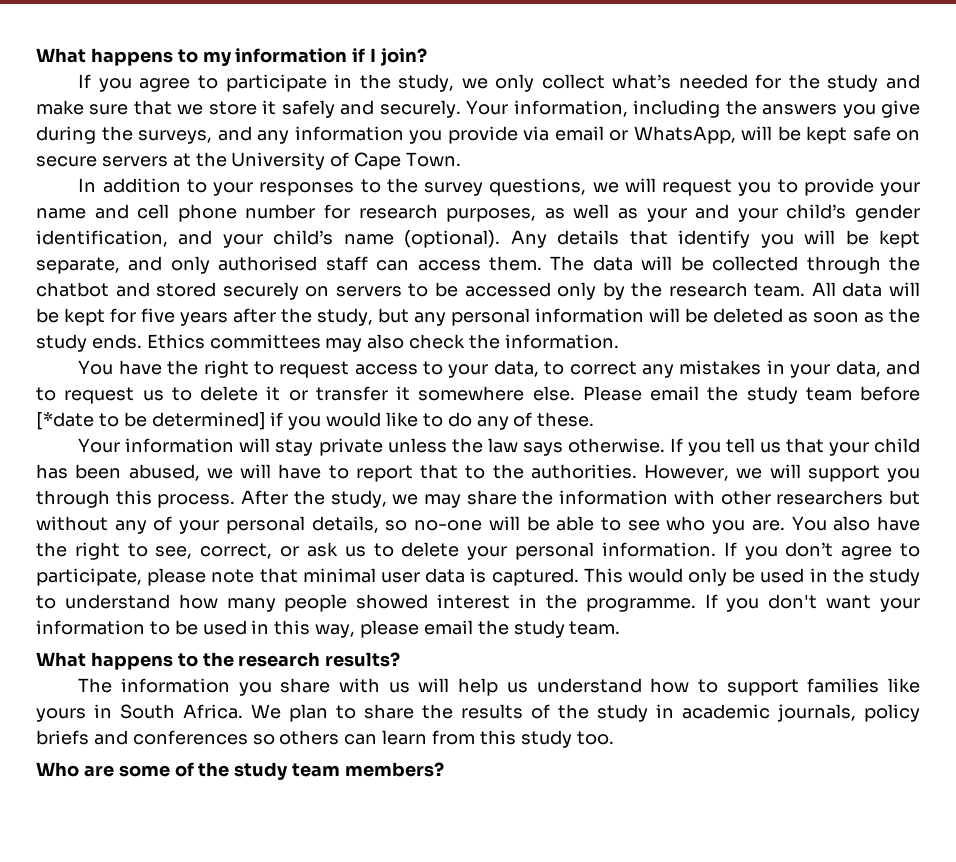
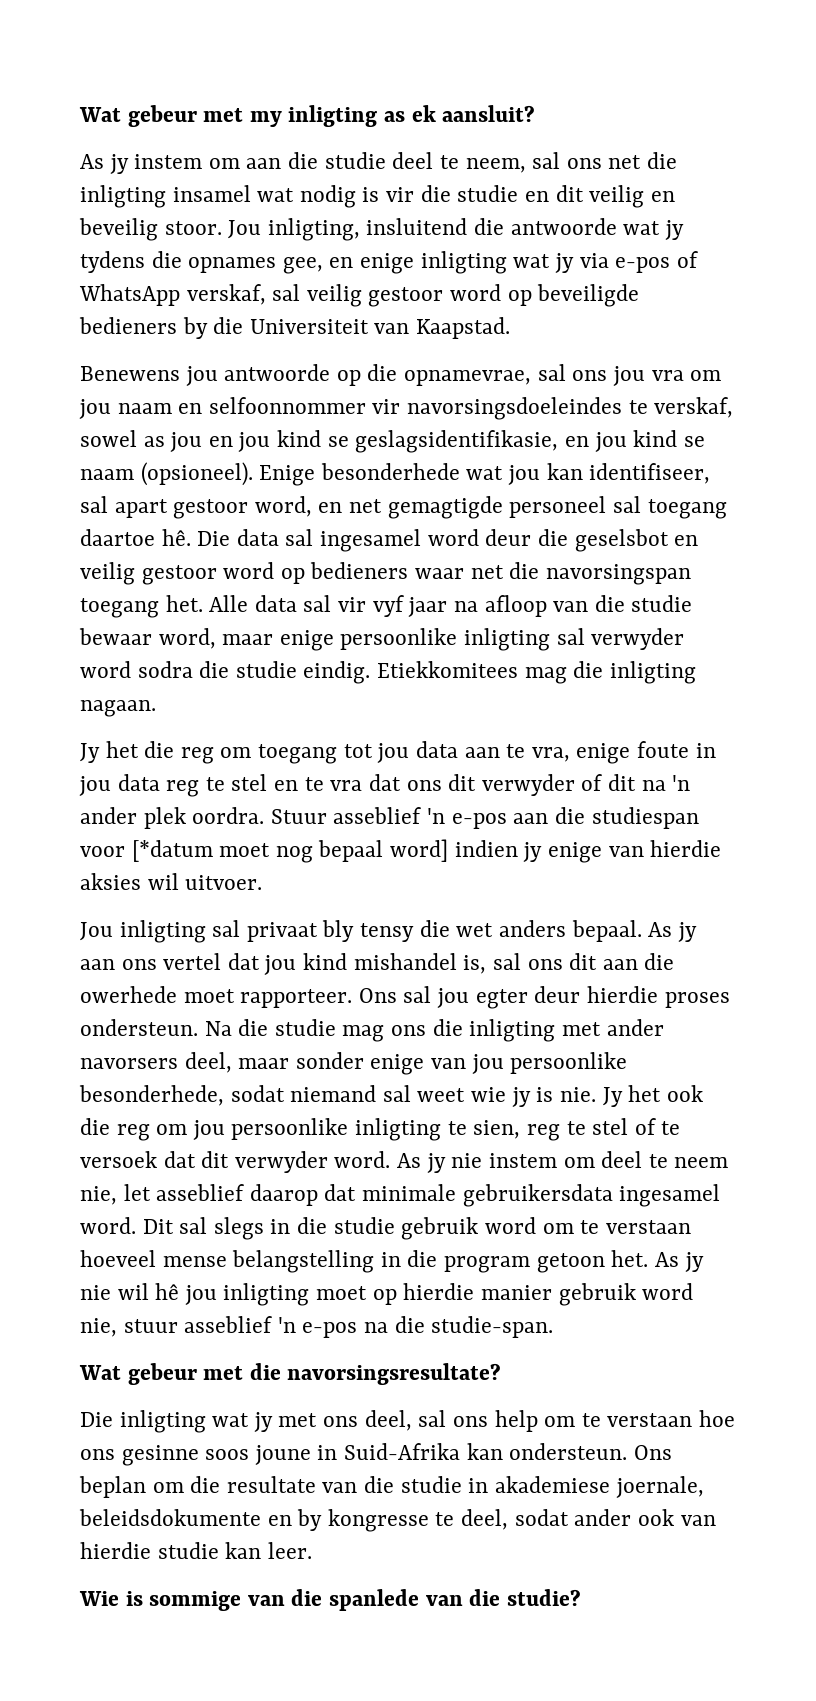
- What happens to my information if I join?
- If you agree to participate in the study, we only collect what’s needed for the study and make sure that we store it safely and securely. Your information, including the answers you give during the surveys, and any information you provide via email or WhatsApp, will be kept safe on secure servers at the University of Cape Town.
- In addition to your responses to the survey questions, we will request you to provide your name and cell phone number for research purposes, as well as your and your child’s gender identification, and your child’s name (optional). Any details that identify you will be kept separate, and only authorised staff can access them. The data will be collected through the chatbot and stored securely on servers to be accessed only by the research team. All data will be kept for five years after the study, but any personal information will be deleted as soon as the study ends. Ethics committees may also check the information.
- You have the right to request access to your data, to correct any mistakes in your data, and to request us to delete it or transfer it somewhere else. Please email the study team before [*date to be determined] if you would like to do any of these.
- Your information will stay private unless the law says otherwise. If you tell us that your child has been abused, we will have to report that to the authorities. However, we will support you through this process. After the study, we may share the information with other researchers but without any of your personal details, so no-one will be able to see who you are. You also have the right to see, correct, or ask us to delete your personal information. If you don’t agree to participate, please note that minimal user data is captured. This would only be used in the study to understand how many people showed interest in the programme. If you don't want your information to be used in this way, please email the study team.
- What happens to the research results?
- The information you share with us will help us understand how to support families like yours in South Africa. We plan to share the results of the study in academic journals, policy briefs and conferences so others can learn from this study too.
- Who are some of the study team members?
+ Wat gebeur met my inligting as ek aansluit?
+ As jy instem om aan die studie deel te neem, sal ons net die inligting insamel wat nodig is vir die studie en dit veilig en beveilig stoor. Jou inligting, insluitend die antwoorde wat jy tydens die opnames gee, en enige inligting wat jy via e-pos of WhatsApp verskaf, sal veilig gestoor word op beveiligde bedieners by die Universiteit van Kaapstad.
+ Benewens jou antwoorde op die opnamevrae, sal ons jou vra om jou naam en selfoonnommer vir navorsingsdoeleindes te verskaf, sowel as jou en jou kind se geslagsidentifikasie, en jou kind se naam (opsioneel). Enige besonderhede wat jou kan identifiseer, sal apart gestoor word, en net gemagtigde personeel sal toegang daartoe hê. Die data sal ingesamel word deur die geselsbot en veilig gestoor word op bedieners waar net die navorsingspan toegang het. Alle data sal vir vyf jaar na afloop van die studie bewaar word, maar enige persoonlike inligting sal verwyder word sodra die studie eindig. Etiekkomitees mag die inligting nagaan.
+ Jy het die reg om toegang tot jou data aan te vra, enige foute in jou data reg te stel en te vra dat ons dit verwyder of dit na 'n ander plek oordra. Stuur asseblief 'n e-pos aan die studiespan voor [*datum moet nog bepaal word] indien jy enige van hierdie aksies wil uitvoer.
+ Jou inligting sal privaat bly tensy die wet anders bepaal. As jy aan ons vertel dat jou kind mishandel is, sal ons dit aan die owerhede moet rapporteer. Ons sal jou egter deur hierdie proses ondersteun. Na die studie mag ons die inligting met ander navorsers deel, maar sonder enige van jou persoonlike besonderhede, sodat niemand sal weet wie jy is nie. Jy het ook die reg om jou persoonlike inligting te sien, reg te stel of te versoek dat dit verwyder word. As jy nie instem om deel te neem nie, let asseblief daarop dat minimale gebruikersdata ingesamel word. Dit sal slegs in die studie gebruik word om te verstaan hoeveel mense belangstelling in die program getoon het. As jy nie wil hê jou inligting moet op hierdie manier gebruik word nie, stuur asseblief 'n e-pos na die studie-span.
+ Wat gebeur met die navorsingsresultate?
+ Die inligting wat jy met ons deel, sal ons help om te verstaan hoe ons gesinne soos joune in Suid-Afrika kan ondersteun. Ons beplan om die resultate van die studie in akademiese joernale, beleidsdokumente en by kongresse te deel, sodat ander ook van hierdie studie kan leer.
+ Wie is sommige van die spanlede van die studie?

